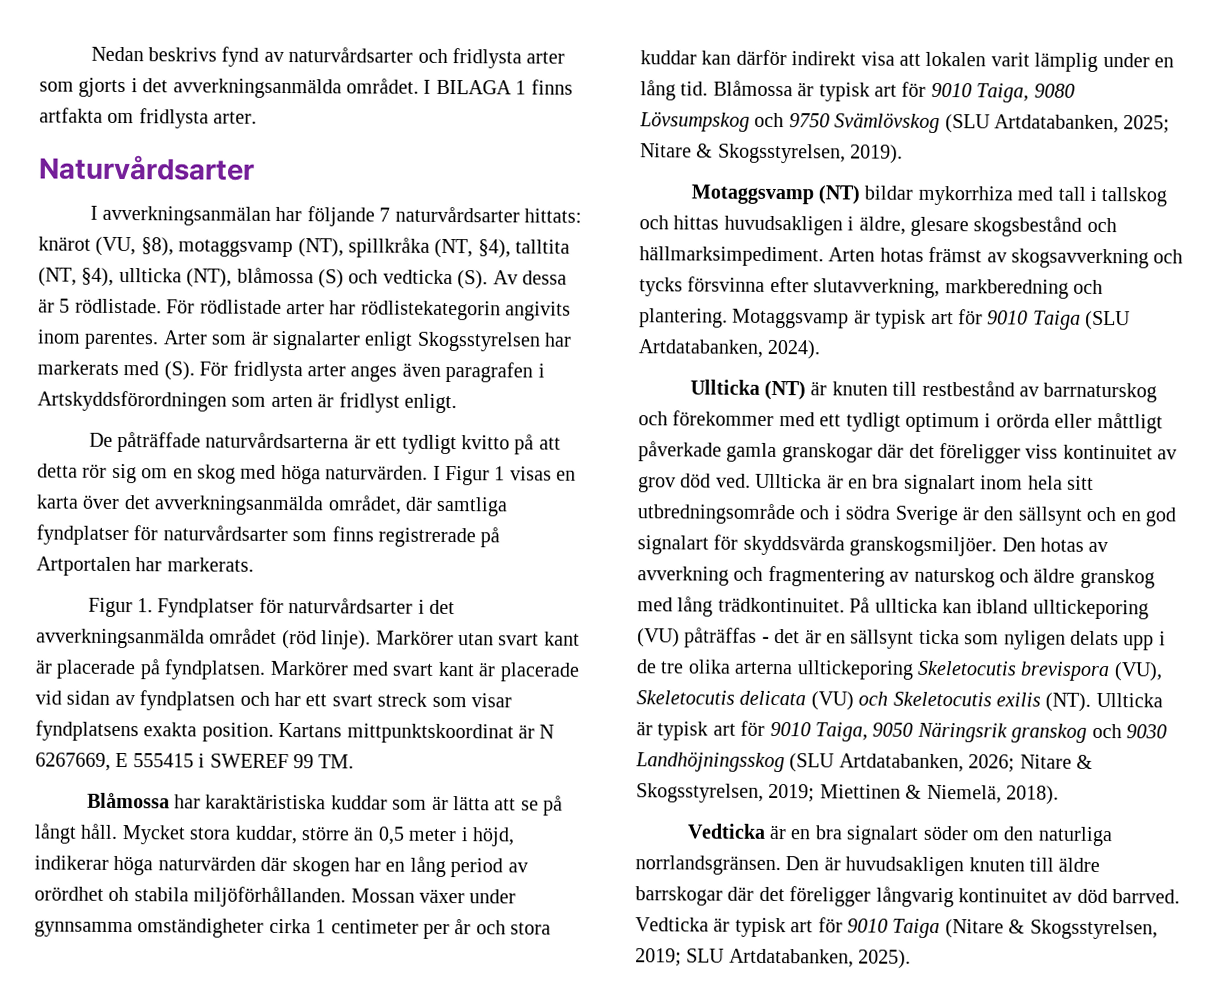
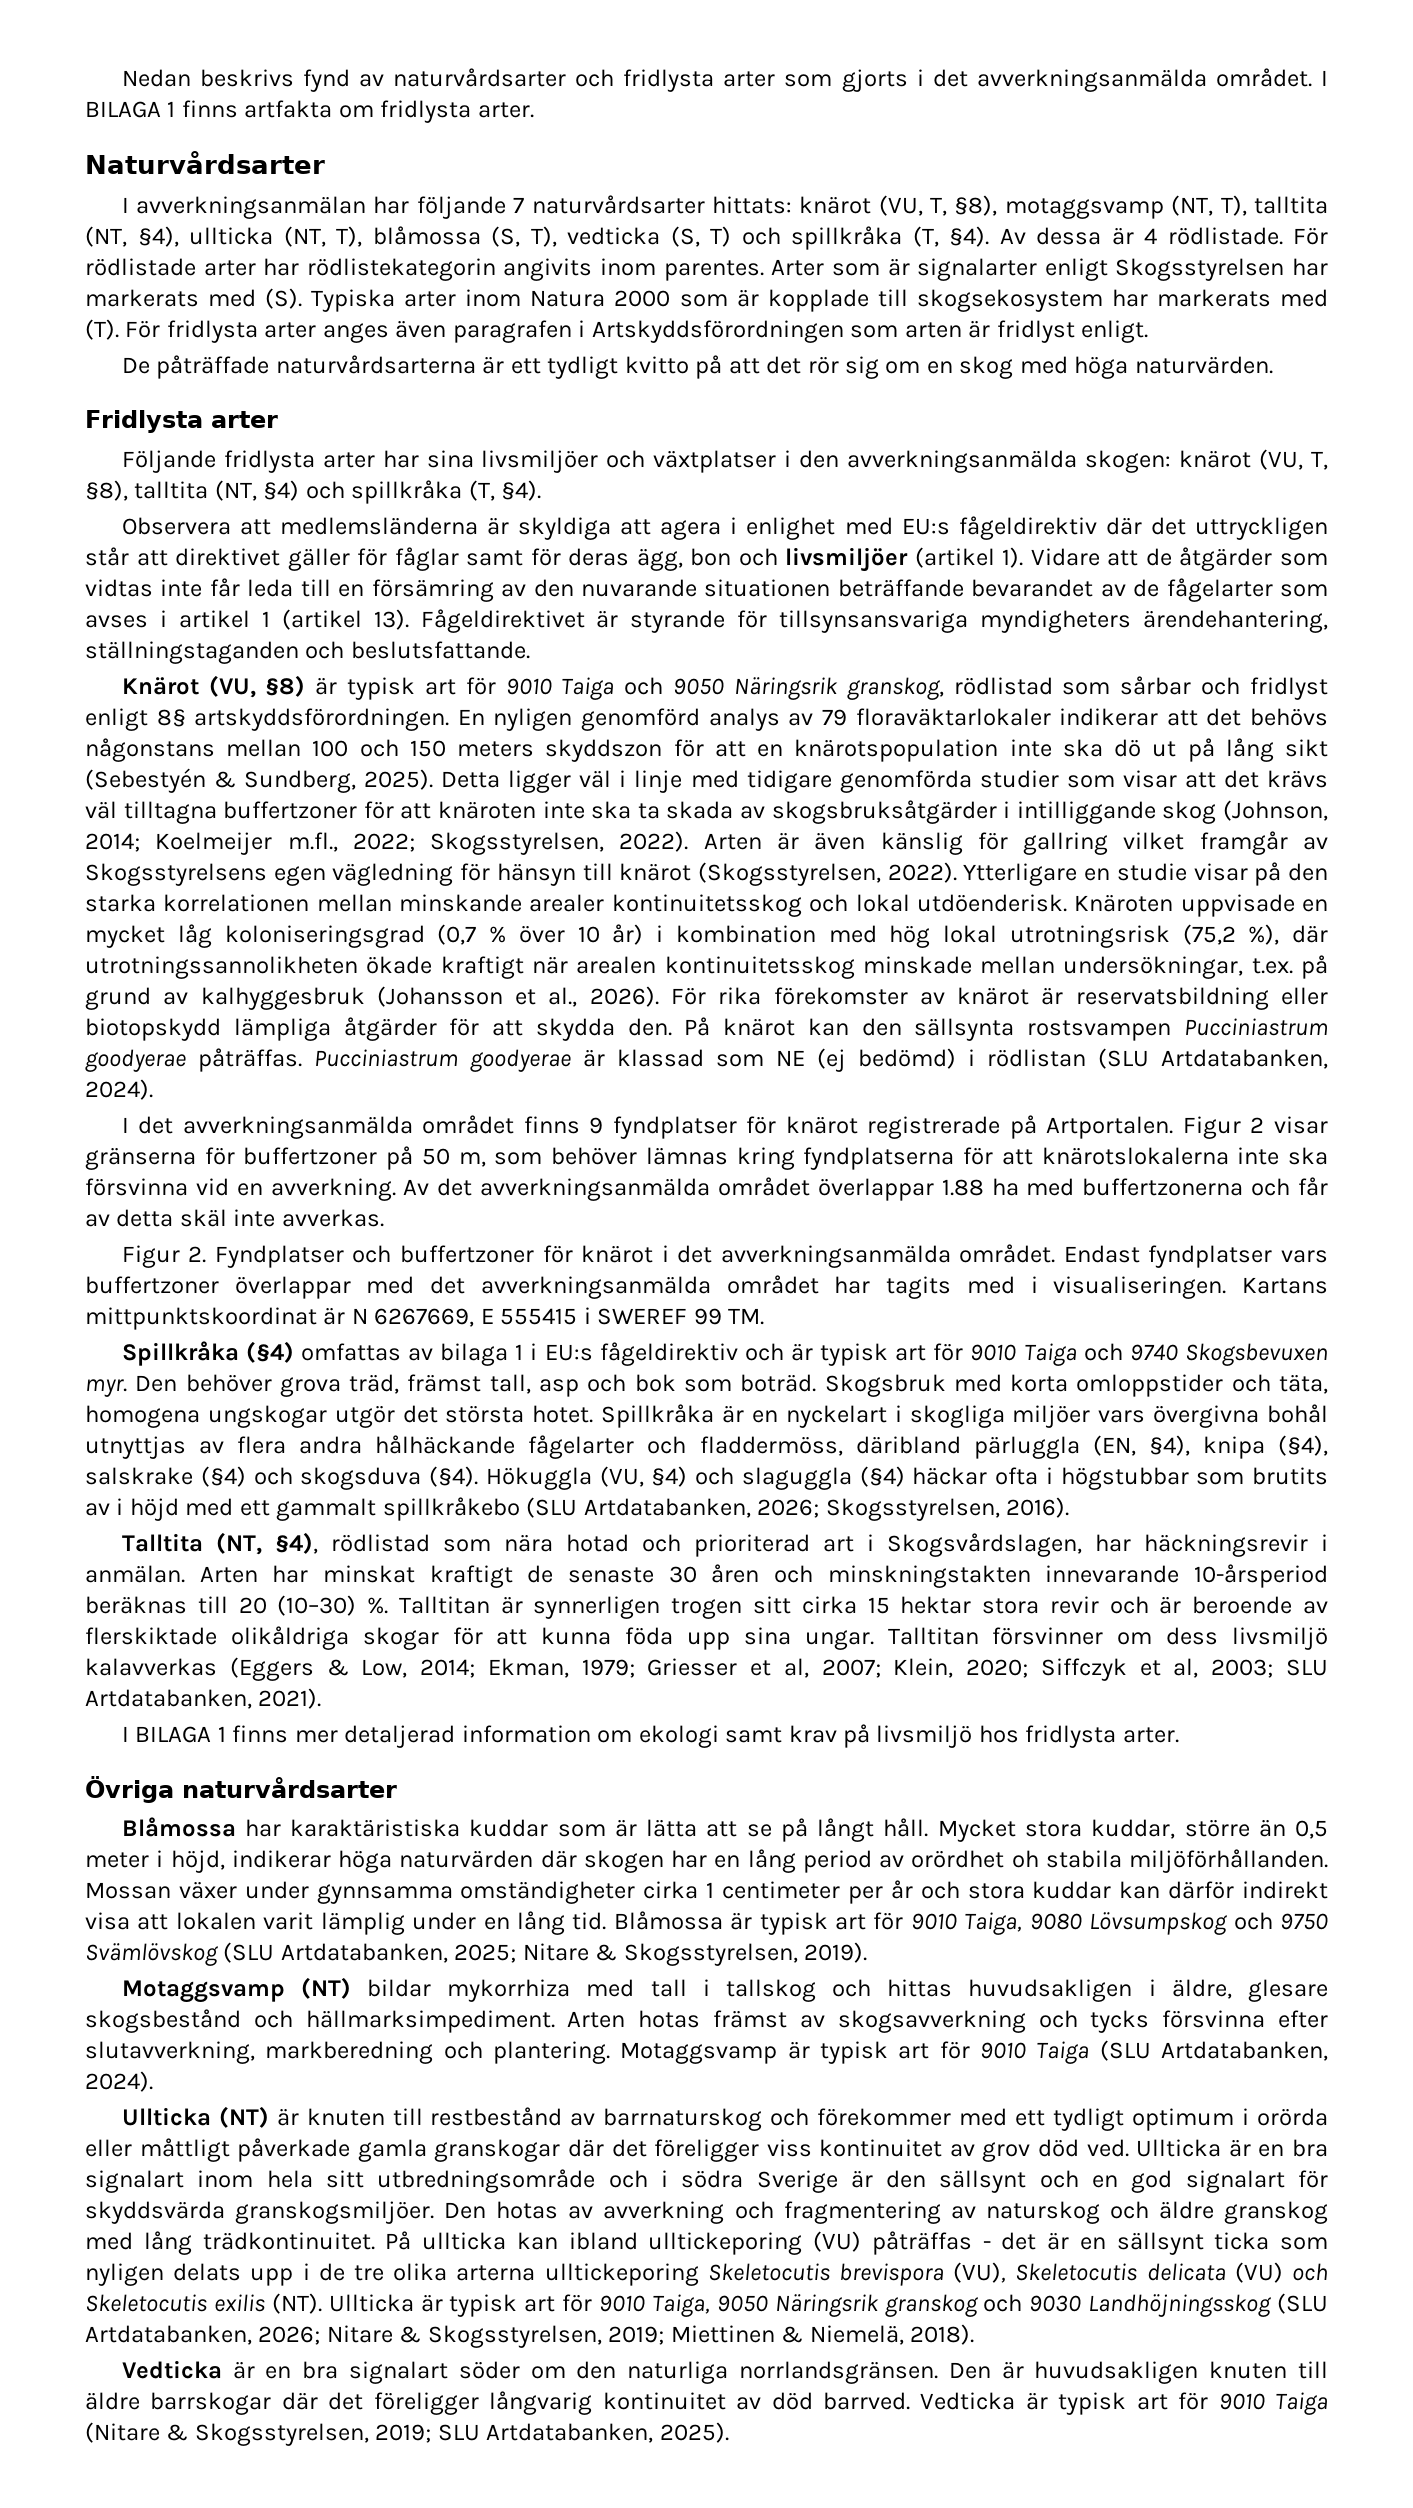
- I avverkningsanmälan har följande 7 naturvårdsarter hittats: knärot (VU, §8), motaggsvamp (NT), spillkråka (NT, §4), talltita (NT, §4), ullticka (NT), blåmossa (S) och vedticka (S). Av dessa är 5 rödlistade.
+ I avverkningsanmälan har följande 7 naturvårdsarter hittats: knärot (VU, T, §8), motaggsvamp (NT, T), talltita (NT, §4), ullticka (NT, T), blåmossa (S, T), vedticka (S, T) och spillkråka (T, §4). Av dessa är 4 rödlistade.
- Arter som är signalarter enligt Skogsstyrelsen har markerats med (S). För fridlysta arter anges även paragrafen i Artskyddsförordningen som arten är fridlyst enligt.
+ Arter som är signalarter enligt Skogsstyrelsen har markerats med (S). Typiska arter inom Natura 2000 som är kopplade till skogsekosystem har markerats med (T). För fridlysta arter anges även paragrafen i Artskyddsförordningen som arten är fridlyst enligt.
- De påträffade naturvårdsarterna är ett tydligt kvitto på att detta rör sig om en skog med höga naturvärden. I Figur 1 visas en karta över det avverkningsanmälda området, där samtliga fyndplatser för naturvårdsarter som finns registrerade på Artportalen har markerats.
- Figur 1. Fyndplatser för naturvårdsarter i det avverkningsanmälda området (röd linje). Markörer utan svart kant är placerade på fyndplatsen. Markörer med svart kant är placerade vid sidan av fyndplatsen och har ett svart streck som visar fyndplatsens exakta position.
+ De påträffade naturvårdsarterna är ett tydligt kvitto på att det rör sig om en skog med höga naturvärden.
+ Fridlysta arter
+ Följande fridlysta arter har sina livsmiljöer och växtplatser i den avverkningsanmälda skogen: knärot (VU, T, §8), talltita (NT, §4) och spillkråka (T, §4).
+ Observera att medlemsländerna är skyldiga att agera i enlighet med EU:s fågeldirektiv där det uttryckligen står att direktivet gäller för fåglar samt för deras ägg, bon och livsmiljöer (artikel 1). Vidare att de åtgärder som vidtas inte får leda till en försämring av den nuvarande situationen beträffande bevarandet av de fågelarter som avses i artikel 1 (artikel 13). Fågeldirektivet är styrande för tillsynsansvariga myndigheters ärendehantering, ställningstaganden och beslutsfattande.
+ Knärot (VU, §8) är typisk art för 9010 Taiga och 9050 Näringsrik granskog, rödlistad som sårbar och fridlyst enligt 8§ artskyddsförordningen. En nyligen genomförd analys av 79 floraväktarlokaler indikerar att det behövs någonstans mellan 100 och 150 meters skyddszon för att en knärotspopulation inte ska dö ut på lång sikt (Sebestyén & Sundberg, 2025). Detta ligger väl i linje med tidigare genomförda studier som visar att det krävs väl tilltagna buffertzoner för att knäroten inte ska ta skada av skogsbruksåtgärder i intilliggande skog (Johnson, 2014; Koelmeijer m.fl., 2022; Skogsstyrelsen, 2022). Arten är även känslig för gallring vilket framgår av Skogsstyrelsens egen vägledning för hänsyn till knärot (Skogsstyrelsen, 2022). Ytterligare en studie visar på den starka korrelationen mellan minskande arealer kontinuitetsskog och lokal utdöenderisk. Knäroten uppvisade en mycket låg koloniseringsgrad (0,7 % över 10 år) i kombination med hög lokal utrotningsrisk (75,2 %), där utrotningssannolikheten ökade kraftigt när arealen kontinuitetsskog minskade mellan undersökningar, t.ex. på grund av kalhyggesbruk (Johansson et al., 2026). För rika förekomster av knärot är reservatsbildning eller biotopskydd lämpliga åtgärder för att skydda den. På knärot kan den sällsynta rostsvampen Pucciniastrum goodyerae påträffas. Pucciniastrum goodyerae är klassad som NE (ej bedömd) i rödlistan (SLU Artdatabanken, 2024).
+ I det avverkningsanmälda området finns 9 fyndplatser för knärot registrerade på Artportalen. Figur 2 visar gränserna för buffertzoner på 50 m, som behöver lämnas kring fyndplatserna för att knärotslokalerna inte ska försvinna vid en avverkning. Av det avverkningsanmälda området överlappar 1.88 ha med buffertzonerna och får av detta skäl inte avverkas.
+ Figur 2. Fyndplatser och buffertzoner för knärot i det avverkningsanmälda området. Endast fyndplatser vars buffertzoner överlappar med det avverkningsanmälda området har tagits med i visualiseringen.
+ Spillkråka (§4) omfattas av bilaga 1 i EU:s fågeldirektiv och är typisk art för 9010 Taiga och 9740 Skogsbevuxen myr. Den behöver grova träd, främst tall, asp och bok som boträd. Skogsbruk med korta omloppstider och täta, homogena ungskogar utgör det största hotet. Spillkråka är en nyckelart i skogliga miljöer vars övergivna bohål utnyttjas av flera andra hålhäckande fågelarter och fladdermöss, däribland pärluggla (EN, §4), knipa (§4), salskrake (§4) och skogsduva (§4). Hökuggla (VU, §4) och slaguggla (§4) häckar ofta i högstubbar som brutits av i höjd med ett gammalt spillkråkebo (SLU Artdatabanken, 2026; Skogsstyrelsen, 2016).
+ Talltita (NT, §4), rödlistad som nära hotad och prioriterad art i Skogsvårdslagen, har häckningsrevir i anmälan. Arten har minskat kraftigt de senaste 30 åren och minskningstakten innevarande 10-årsperiod beräknas till 20 (10–30) %. Talltitan är synnerligen trogen sitt cirka 15 hektar stora revir och är beroende av flerskiktade olikåldriga skogar för att kunna föda upp sina ungar. Talltitan försvinner om dess livsmiljö kalavverkas (Eggers & Low, 2014; Ekman, 1979; Griesser et al, 2007; Klein, 2020; Siffczyk et al, 2003; SLU Artdatabanken, 2021).
+ I BILAGA 1 finns mer detaljerad information om ekologi samt krav på livsmiljö hos fridlysta arter.
+ Övriga naturvårdsarter

